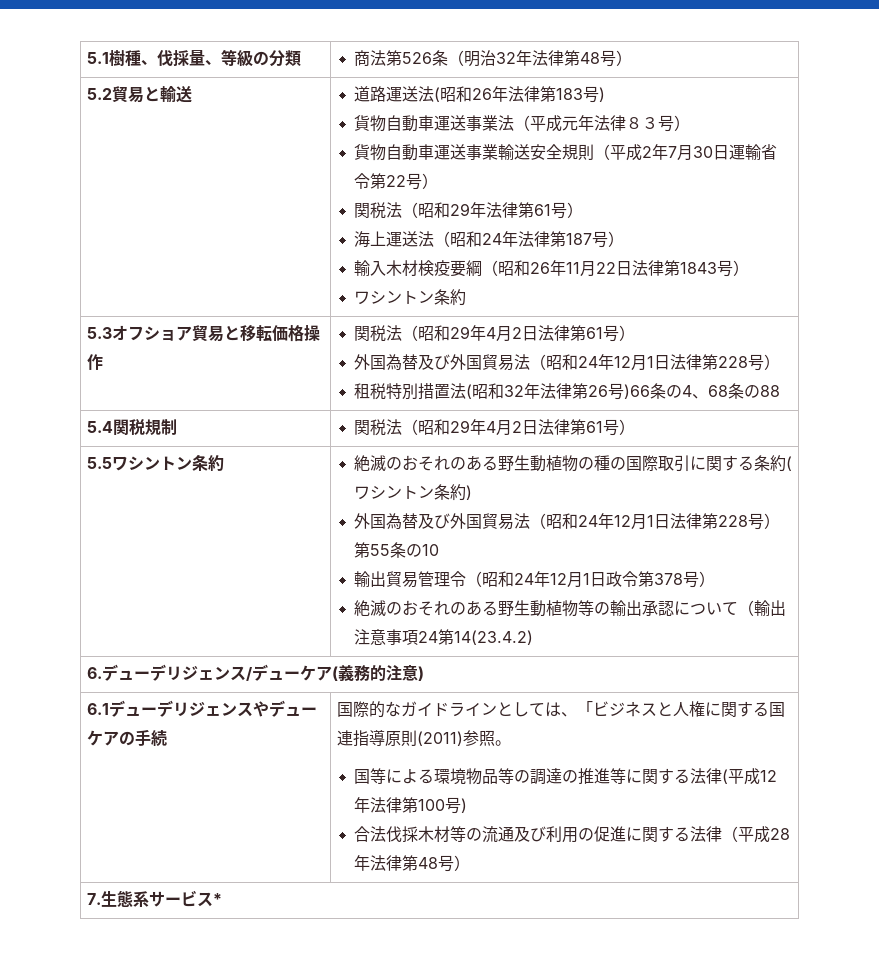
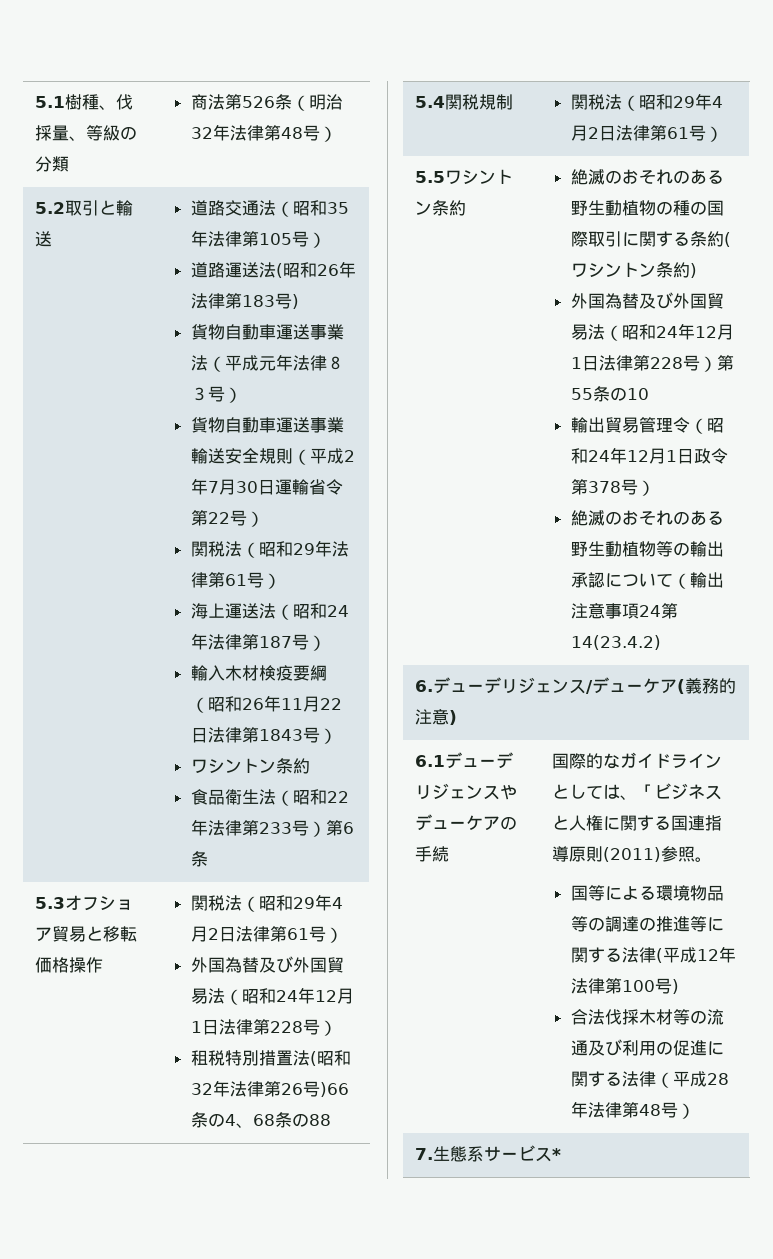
- 5.2貿易と輸送
+ 5.2取引と輸送
+ 道路交通法（昭和35年法律第105号）
+ 食品衛生法（昭和22年法律第233号）第6条

